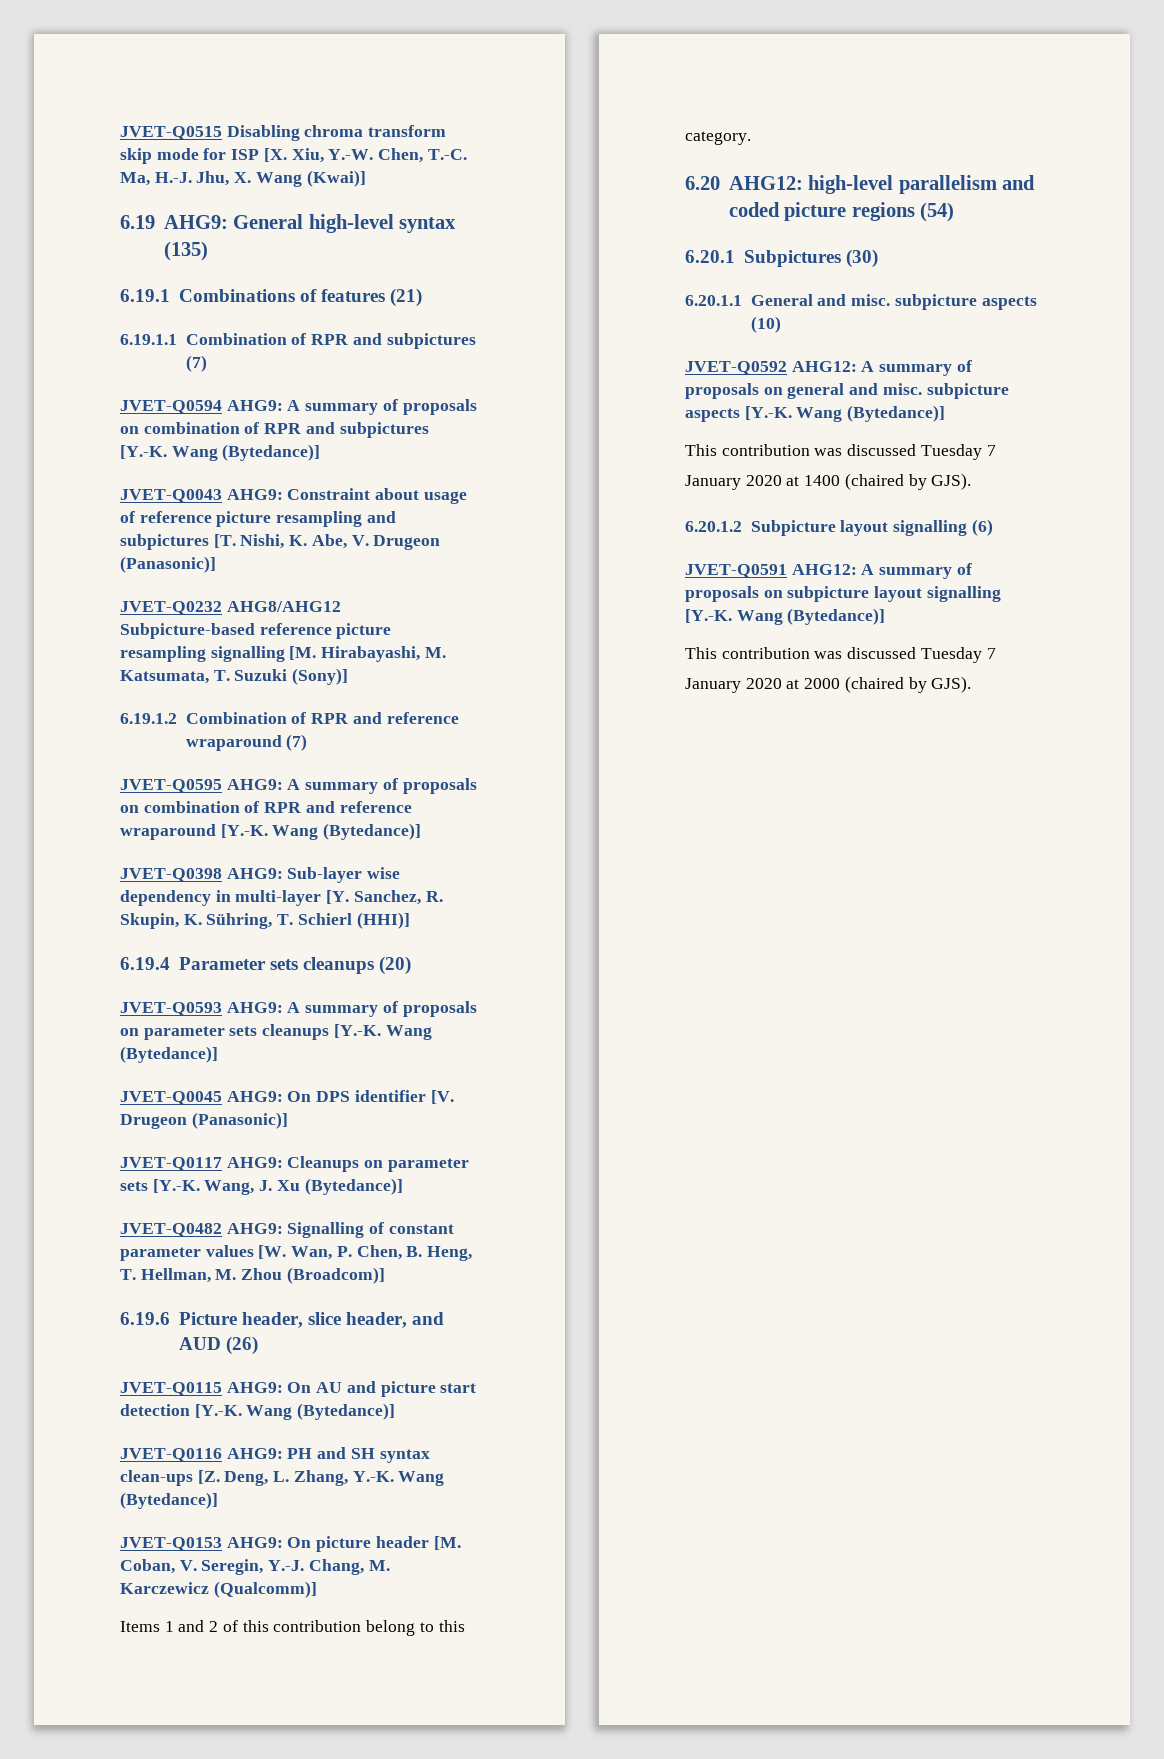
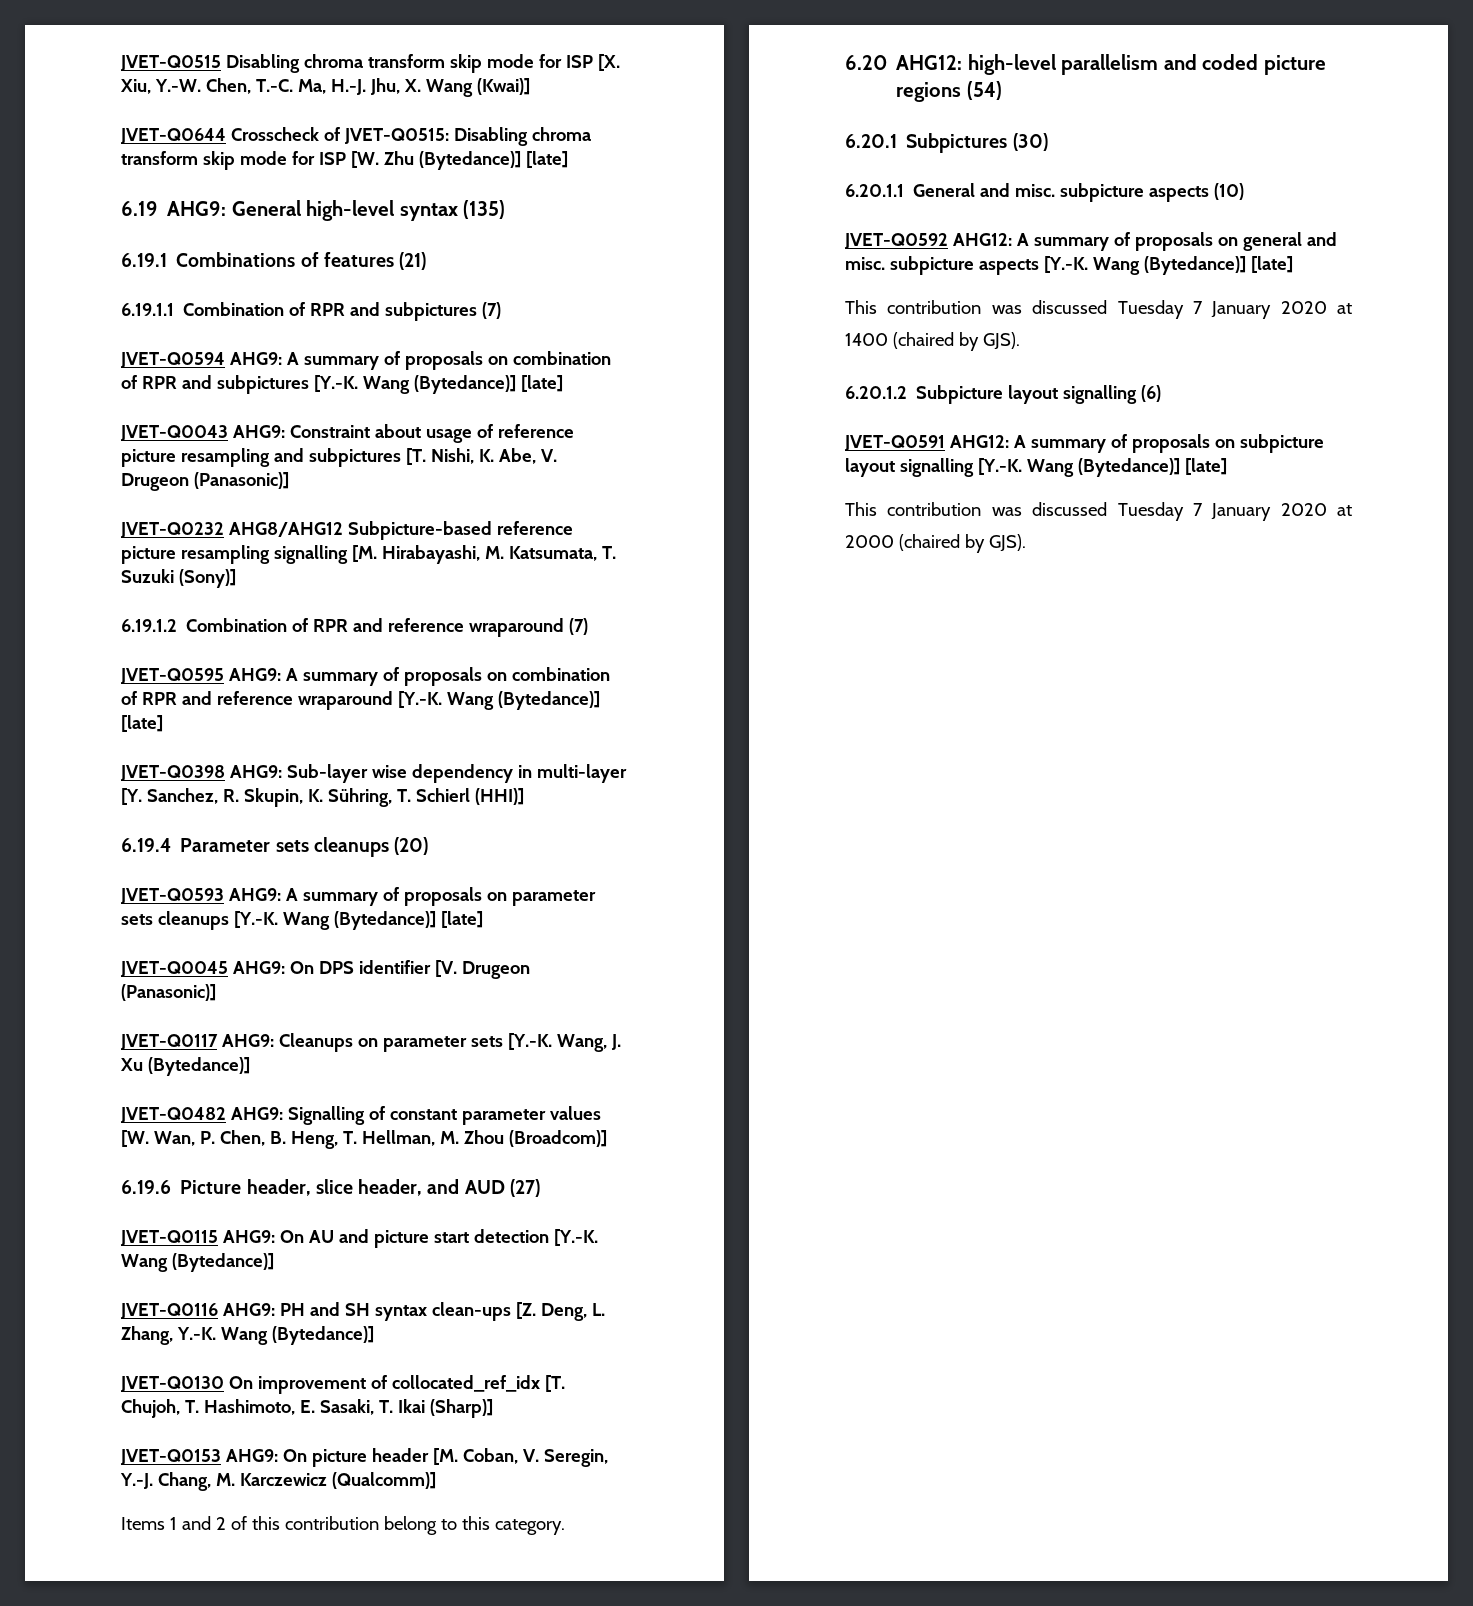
+ JVET-Q0644 Crosscheck of JVET-Q0515: Disabling chroma transform skip mode for ISP [W. Zhu (Bytedance)] [late]
- JVET-Q0594 AHG9: A summary of proposals on combination of RPR and subpictures [Y.-K. Wang (Bytedance)]
+ JVET-Q0594 AHG9: A summary of proposals on combination of RPR and subpictures [Y.-K. Wang (Bytedance)] [late]
- JVET-Q0595 AHG9: A summary of proposals on combination of RPR and reference wraparound [Y.-K. Wang (Bytedance)]
+ JVET-Q0595 AHG9: A summary of proposals on combination of RPR and reference wraparound [Y.-K. Wang (Bytedance)] [late]
- JVET-Q0593 AHG9: A summary of proposals on parameter sets cleanups [Y.-K. Wang (Bytedance)]
+ JVET-Q0593 AHG9: A summary of proposals on parameter sets cleanups [Y.-K. Wang (Bytedance)] [late]
- 6.19.6 Picture header, slice header, and AUD (26)
+ 6.19.6 Picture header, slice header, and AUD (27)
+ JVET-Q0130 On improvement of collocated_ref_idx [T. Chujoh, T. Hashimoto, E. Sasaki, T. Ikai (Sharp)]
- JVET-Q0592 AHG12: A summary of proposals on general and misc. subpicture aspects [Y.-K. Wang (Bytedance)]
+ JVET-Q0592 AHG12: A summary of proposals on general and misc. subpicture aspects [Y.-K. Wang (Bytedance)] [late]
- JVET-Q0591 AHG12: A summary of proposals on subpicture layout signalling [Y.-K. Wang (Bytedance)]
+ JVET-Q0591 AHG12: A summary of proposals on subpicture layout signalling [Y.-K. Wang (Bytedance)] [late]

